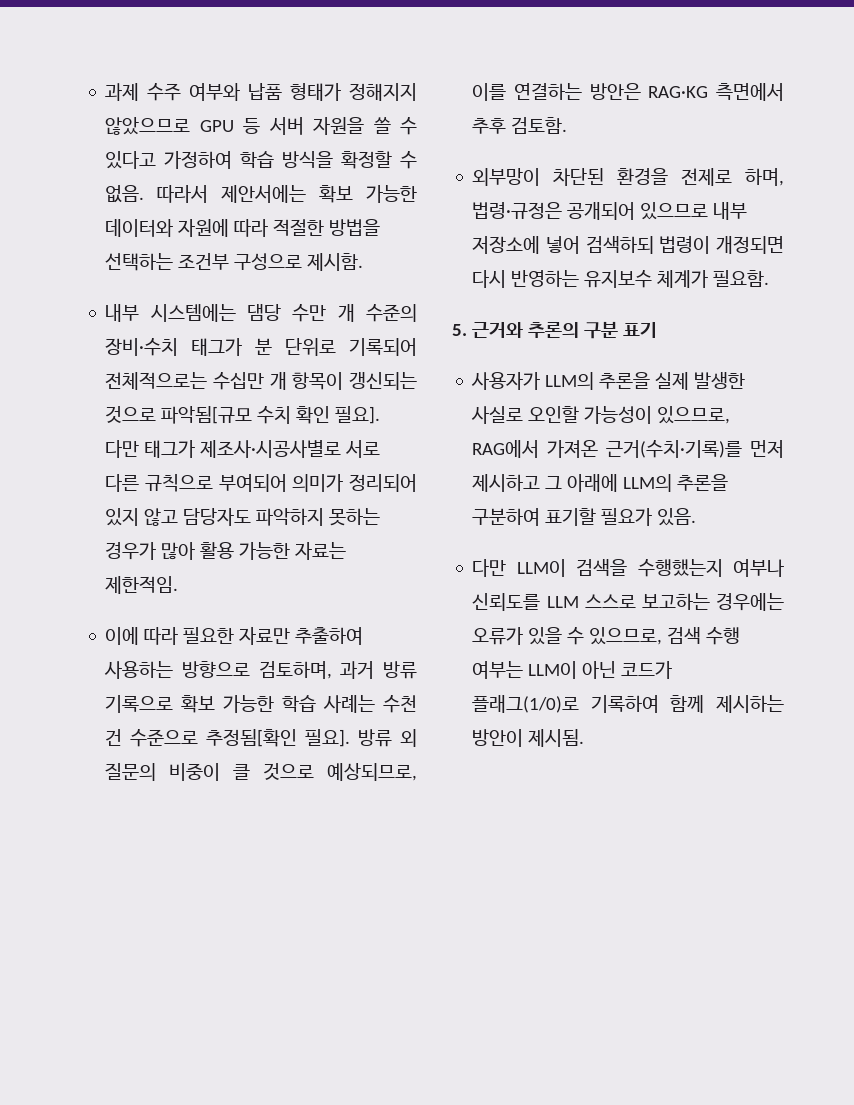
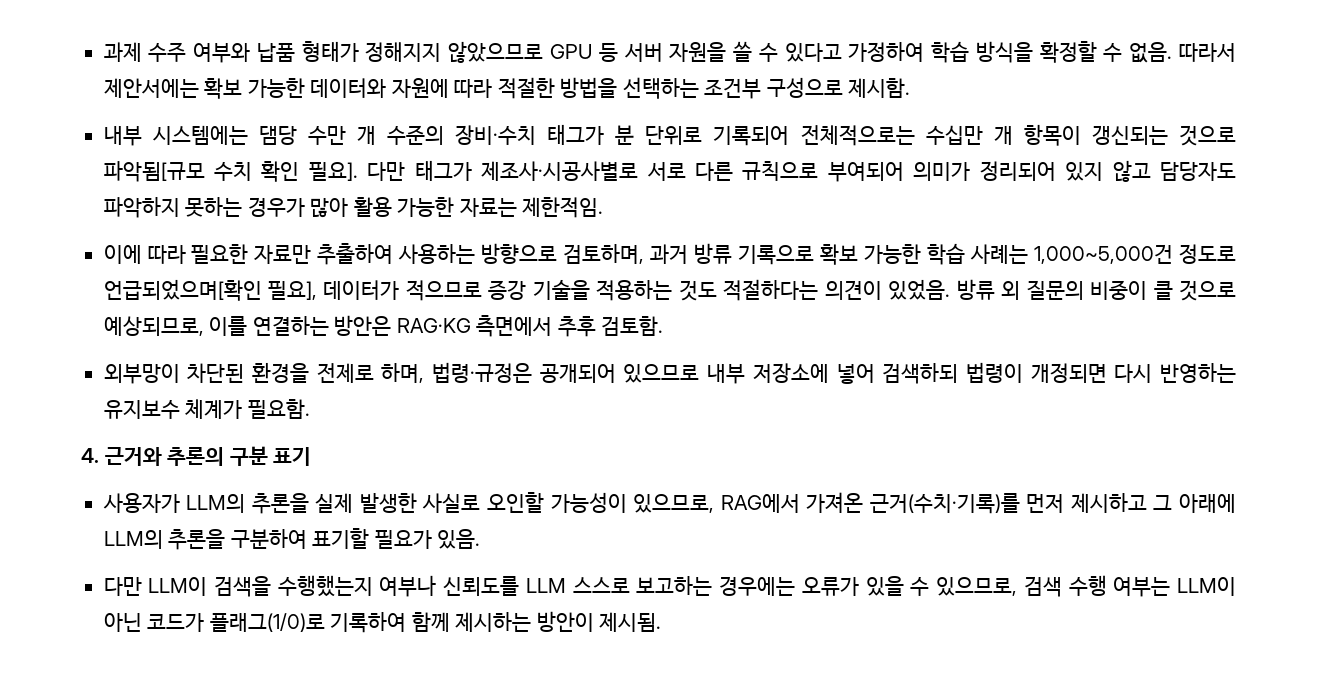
- 이에 따라 필요한 자료만 추출하여 사용하는 방향으로 검토하며, 과거 방류 기록으로 확보 가능한 학습 사례는 수천 건 수준으로 추정됨[확인 필요].
+ 이에 따라 필요한 자료만 추출하여 사용하는 방향으로 검토하며, 과거 방류 기록으로 확보 가능한 학습 사례는 1,000~5,000건 정도로 언급되었으며[확인 필요], 데이터가 적으므로 증강 기술을 적용하는 것도 적절하다는 의견이 있었음.
- 5. 근거와 추론의 구분 표기
+ 4. 근거와 추론의 구분 표기

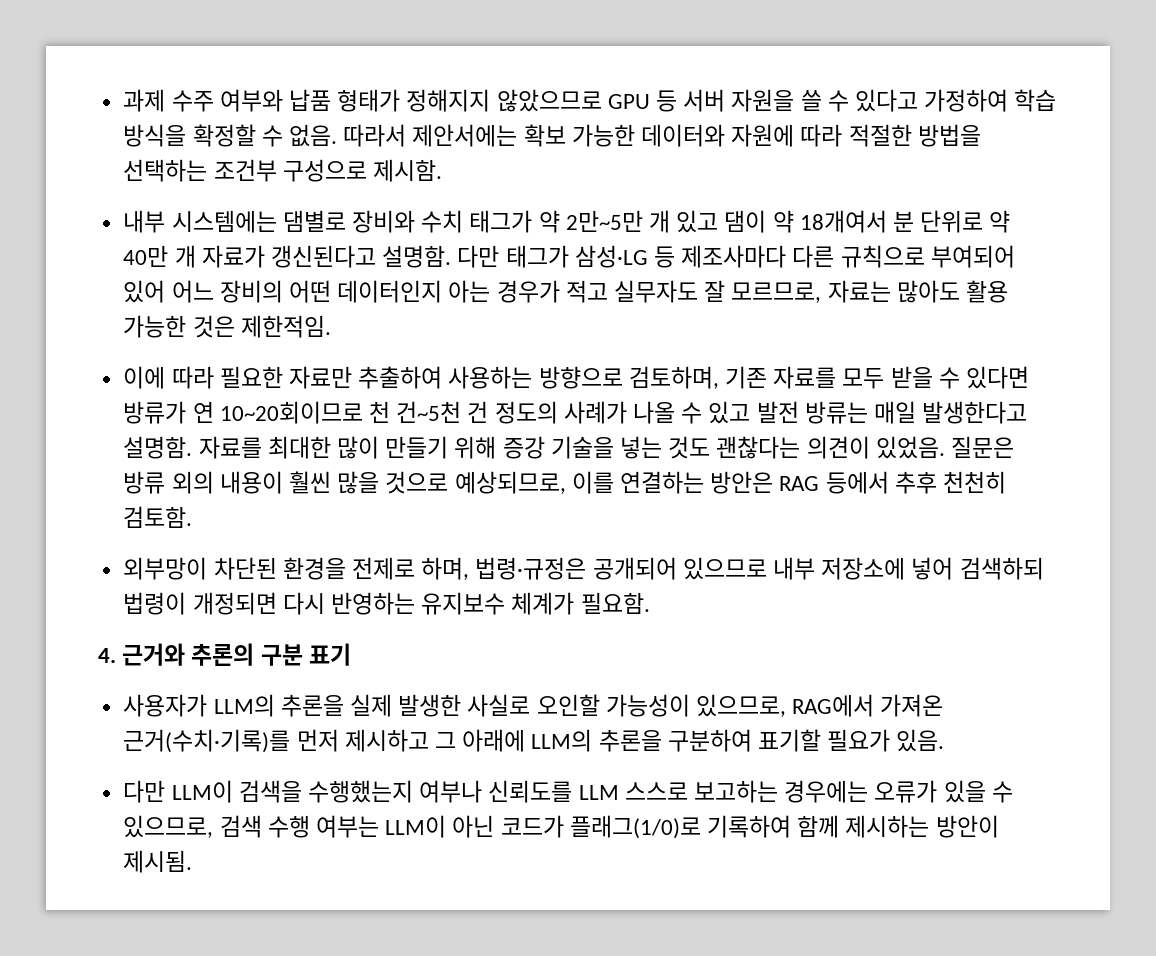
- 내부 시스템에는 댐당 수만 개 수준의 장비·수치 태그가 분 단위로 기록되어 전체적으로는 수십만 개 항목이 갱신되는 것으로 파악됨[규모 수치 확인 필요]. 다만 태그가 제조사·시공사별로 서로 다른 규칙으로 부여되어 의미가 정리되어 있지 않고 담당자도 파악하지 못하는 경우가 많아 활용 가능한 자료는 제한적임.
+ 내부 시스템에는 댐별로 장비와 수치 태그가 약 2만~5만 개 있고 댐이 약 18개여서 분 단위로 약 40만 개 자료가 갱신된다고 설명함. 다만 태그가 삼성·LG 등 제조사마다 다른 규칙으로 부여되어 있어 어느 장비의 어떤 데이터인지 아는 경우가 적고 실무자도 잘 모르므로, 자료는 많아도 활용 가능한 것은 제한적임.
- 이에 따라 필요한 자료만 추출하여 사용하는 방향으로 검토하며, 과거 방류 기록으로 확보 가능한 학습 사례는 1,000~5,000건 정도로 언급되었으며[확인 필요], 데이터가 적으므로 증강 기술을 적용하는 것도 적절하다는 의견이 있었음. 방류 외 질문의 비중이 클 것으로 예상되므로, 이를 연결하는 방안은 RAG·KG 측면에서 추후 검토함.
+ 이에 따라 필요한 자료만 추출하여 사용하는 방향으로 검토하며, 기존 자료를 모두 받을 수 있다면 방류가 연 10~20회이므로 천 건~5천 건 정도의 사례가 나올 수 있고 발전 방류는 매일 발생한다고 설명함. 자료를 최대한 많이 만들기 위해 증강 기술을 넣는 것도 괜찮다는 의견이 있었음. 질문은 방류 외의 내용이 훨씬 많을 것으로 예상되므로, 이를 연결하는 방안은 RAG 등에서 추후 천천히 검토함.

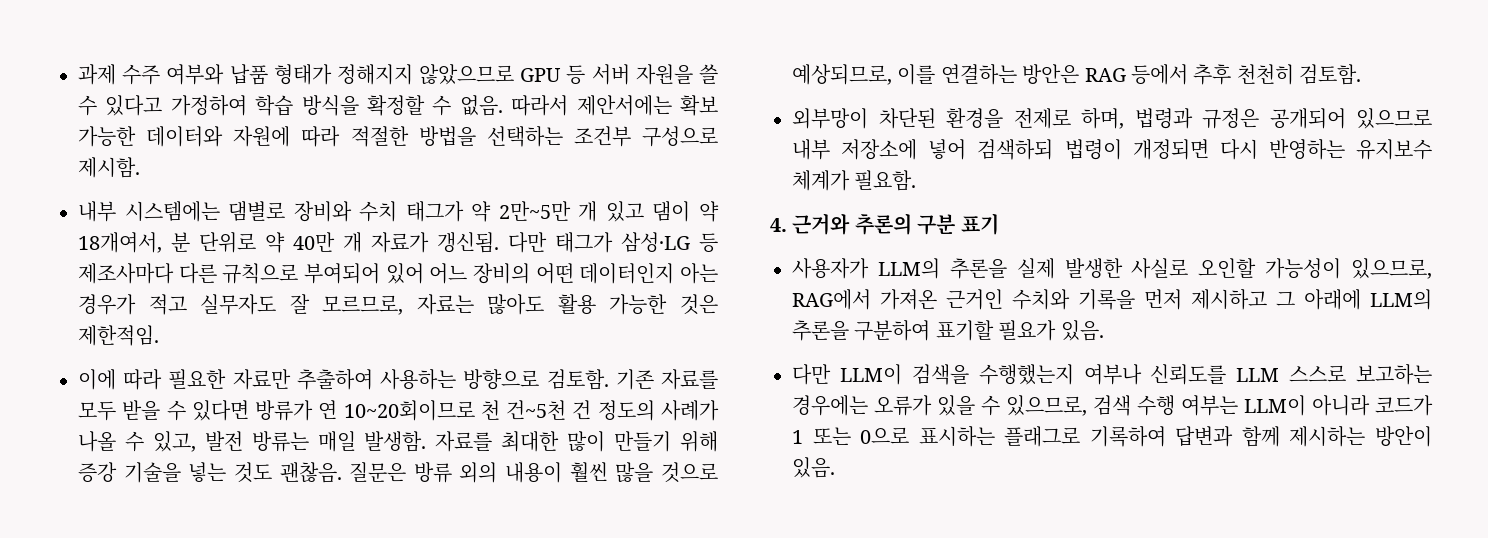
- 내부 시스템에는 댐별로 장비와 수치 태그가 약 2만~5만 개 있고 댐이 약 18개여서 분 단위로 약 40만 개 자료가 갱신된다고 설명함.
+ 내부 시스템에는 댐별로 장비와 수치 태그가 약 2만~5만 개 있고 댐이 약 18개여서, 분 단위로 약 40만 개 자료가 갱신됨.
- 이에 따라 필요한 자료만 추출하여 사용하는 방향으로 검토하며, 기존 자료를 모두 받을 수 있다면 방류가 연 10~20회이므로 천 건~5천 건 정도의 사례가 나올 수 있고 발전 방류는 매일 발생한다고 설명함.
+ 이에 따라 필요한 자료만 추출하여 사용하는 방향으로 검토함. 기존 자료를 모두 받을 수 있다면 방류가 연 10~20회이므로 천 건~5천 건 정도의 사례가 나올 수 있고, 발전 방류는 매일 발생함.
- 자료를 최대한 많이 만들기 위해 증강 기술을 넣는 것도 괜찮다는 의견이 있었음.
+ 자료를 최대한 많이 만들기 위해 증강 기술을 넣는 것도 괜찮음.
- 외부망이 차단된 환경을 전제로 하며, 법령·규정은 공개되어 있으므로 내부 저장소에 넣어 검색하되 법령이 개정되면 다시 반영하는 유지보수 체계가 필요함.
+ 외부망이 차단된 환경을 전제로 하며, 법령과 규정은 공개되어 있으므로 내부 저장소에 넣어 검색하되 법령이 개정되면 다시 반영하는 유지보수 체계가 필요함.
- 사용자가 LLM의 추론을 실제 발생한 사실로 오인할 가능성이 있으므로, RAG에서 가져온 근거(수치·기록)를 먼저 제시하고 그 아래에 LLM의 추론을 구분하여 표기할 필요가 있음.
+ 사용자가 LLM의 추론을 실제 발생한 사실로 오인할 가능성이 있으므로, RAG에서 가져온 근거인 수치와 기록을 먼저 제시하고 그 아래에 LLM의 추론을 구분하여 표기할 필요가 있음.
- 다만 LLM이 검색을 수행했는지 여부나 신뢰도를 LLM 스스로 보고하는 경우에는 오류가 있을 수 있으므로, 검색 수행 여부는 LLM이 아닌 코드가 플래그(1/0)로 기록하여 함께 제시하는 방안이 제시됨.
+ 다만 LLM이 검색을 수행했는지 여부나 신뢰도를 LLM 스스로 보고하는 경우에는 오류가 있을 수 있으므로, 검색 수행 여부는 LLM이 아니라 코드가 1 또는 0으로 표시하는 플래그로 기록하여 답변과 함께 제시하는 방안이 있음.

